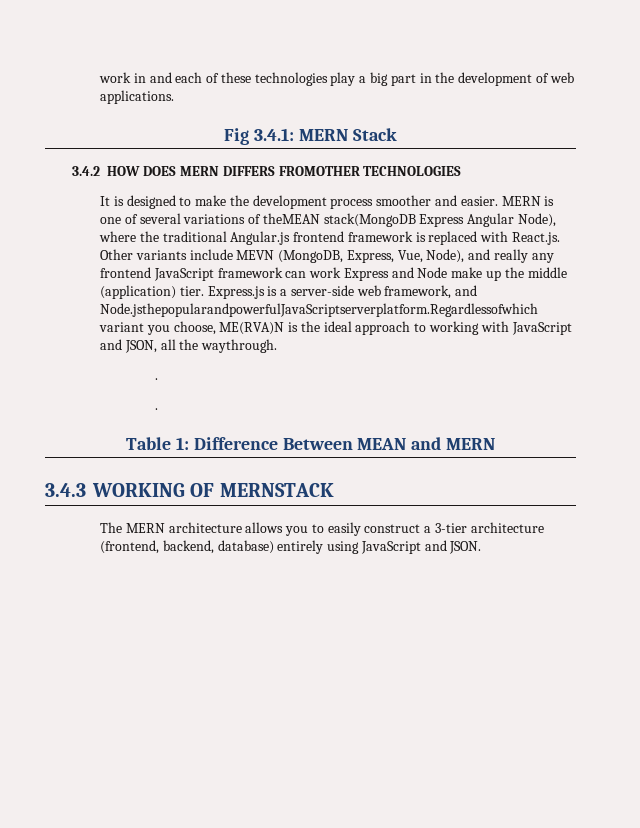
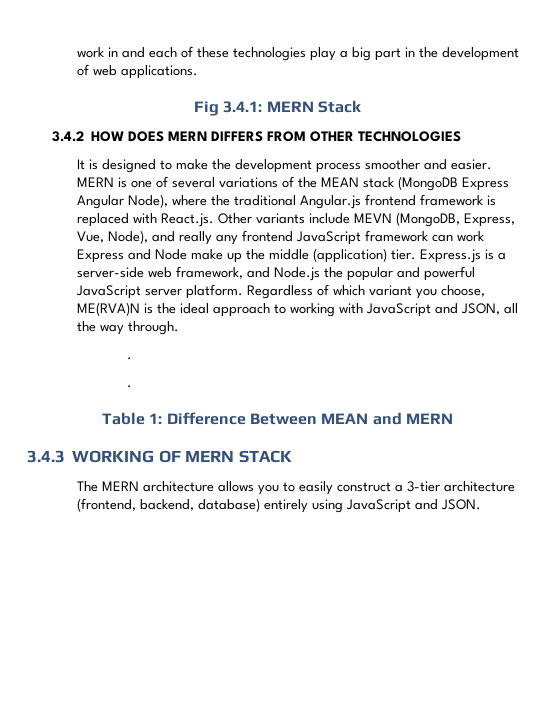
- 3.4.2 HOW DOES MERN DIFFERS FROMOTHER TECHNOLOGIES
+ 3.4.2 HOW DOES MERN DIFFERS FROM OTHER TECHNOLOGIES
- MERN is one of several variations of theMEAN stack(MongoDB Express Angular Node), where the traditional Angular.js frontend framework is replaced with React.js. Other variants include MEVN (MongoDB, Express, Vue, Node), and really any frontend JavaScript framework can work Express and Node make up the middle (application) tier.
+ MERN is one of several variations of the MEAN stack (MongoDB Express Angular Node), where the traditional Angular.js frontend framework is replaced with React.js. Other variants include MEVN (MongoDB, Express, Vue, Node), and really any frontend JavaScript framework can work Express and Node make up the middle (application) tier.
- Express.js is a server-side web framework, and Node.jsthepopularandpowerfulJavaScriptserverplatform.Regardlessofwhich variant you choose, ME(RVA)N is the ideal approach to working with JavaScript and JSON, all the waythrough.
+ Express.js is a server-side web framework, and Node.js the popular and powerful JavaScript server platform. Regardless of which variant you choose, ME(RVA)N is the ideal approach to working with JavaScript and JSON, all the way through.
- 3.4.3 WORKING OF MERNSTACK
+ 3.4.3 WORKING OF MERN STACK

